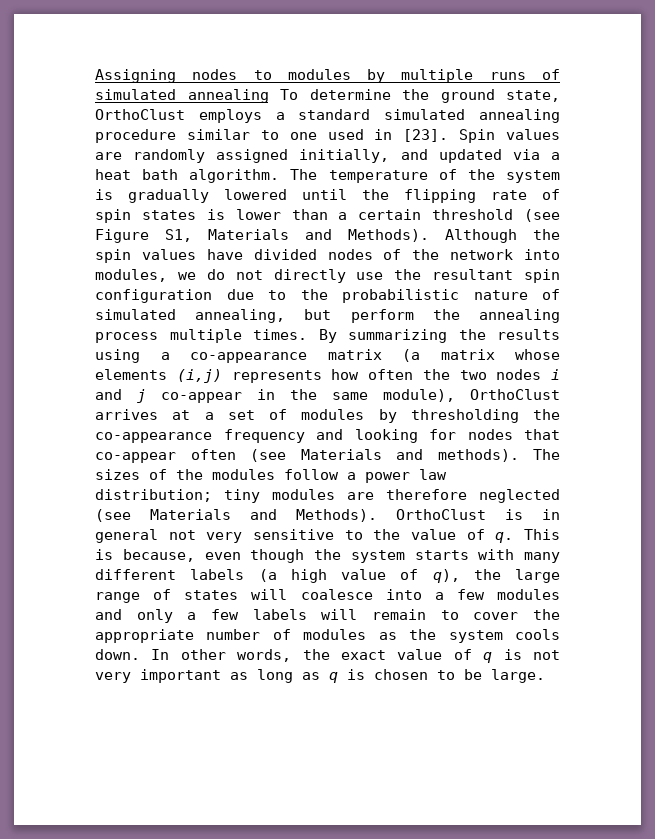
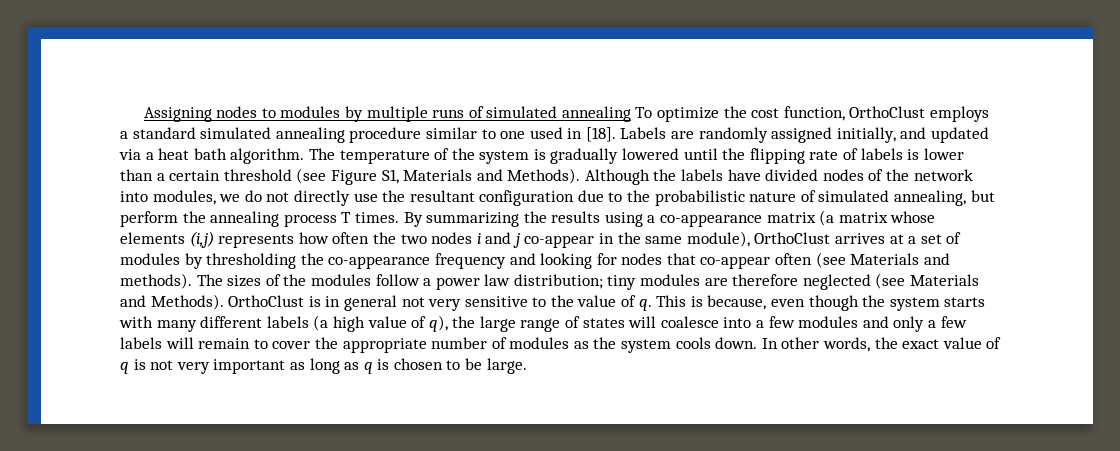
- Assigning nodes to modules by multiple runs of simulated annealing To determine the ground state, OrthoClust employs a standard simulated annealing procedure similar to one used in [23]. Spin values are randomly assigned initially, and updated via a heat bath algorithm.
+ Assigning nodes to modules by multiple runs of simulated annealing To optimize the cost function, OrthoClust employs a standard simulated annealing procedure similar to one used in [18]. Labels are randomly assigned initially, and updated via a heat bath algorithm.
- The temperature of the system is gradually lowered until the flipping rate of spin states is lower than a certain threshold (see Figure S1, Materials and Methods).
+ The temperature of the system is gradually lowered until the flipping rate of labels is lower than a certain threshold (see Figure S1, Materials and Methods).
- Although the spin values have divided nodes of the network into modules, we do not directly use the resultant spin configuration due to the probabilistic nature of simulated annealing, but perform the annealing process multiple times.
+ Although the labels have divided nodes of the network into modules, we do not directly use the resultant configuration due to the probabilistic nature of simulated annealing, but perform the annealing process T times.

